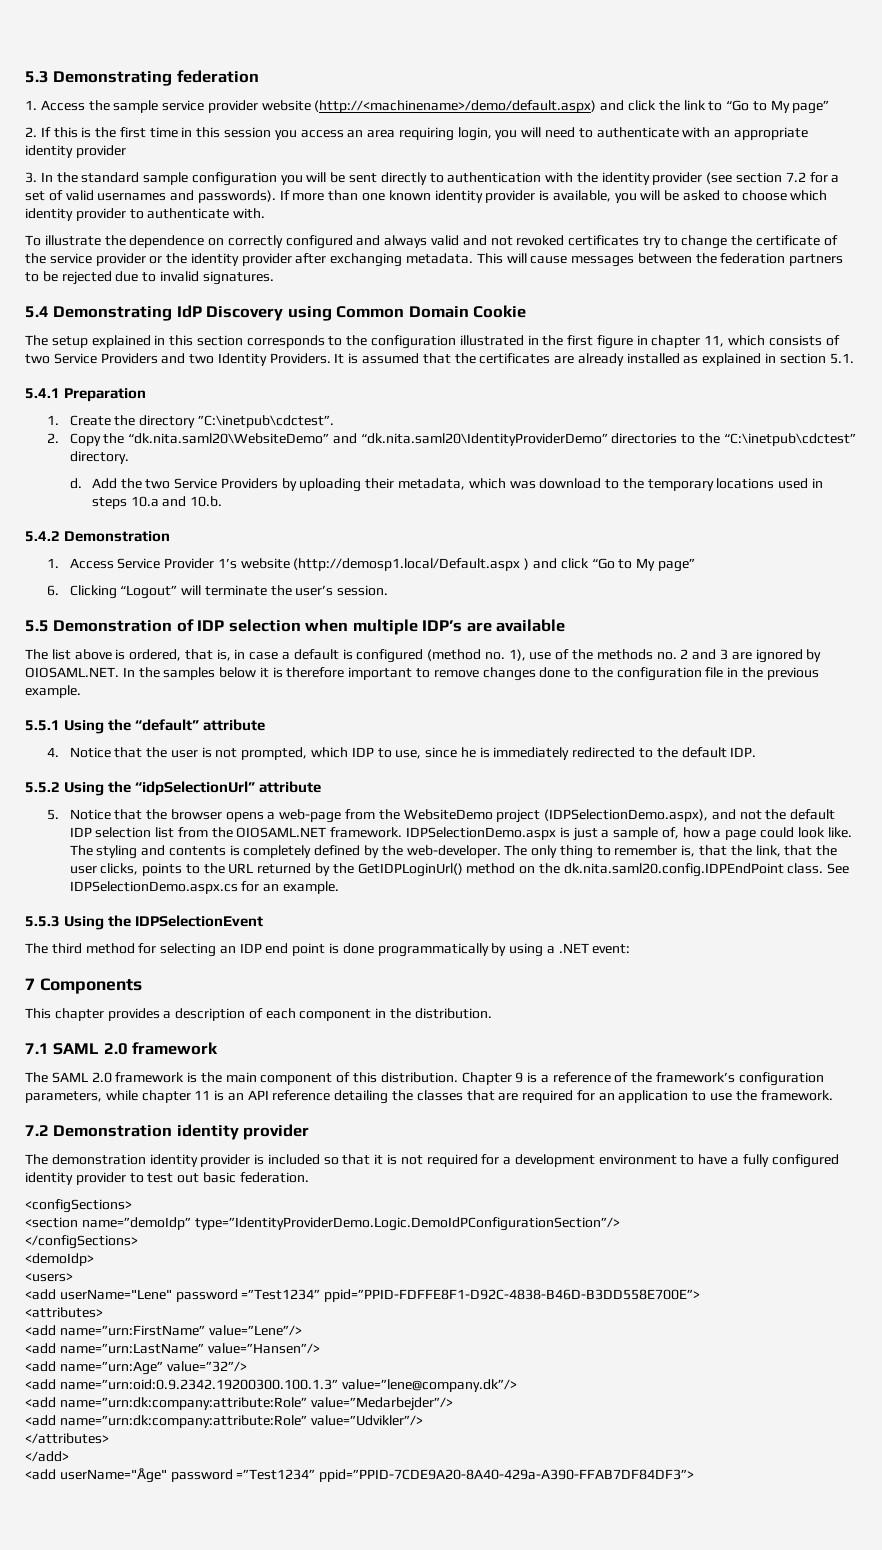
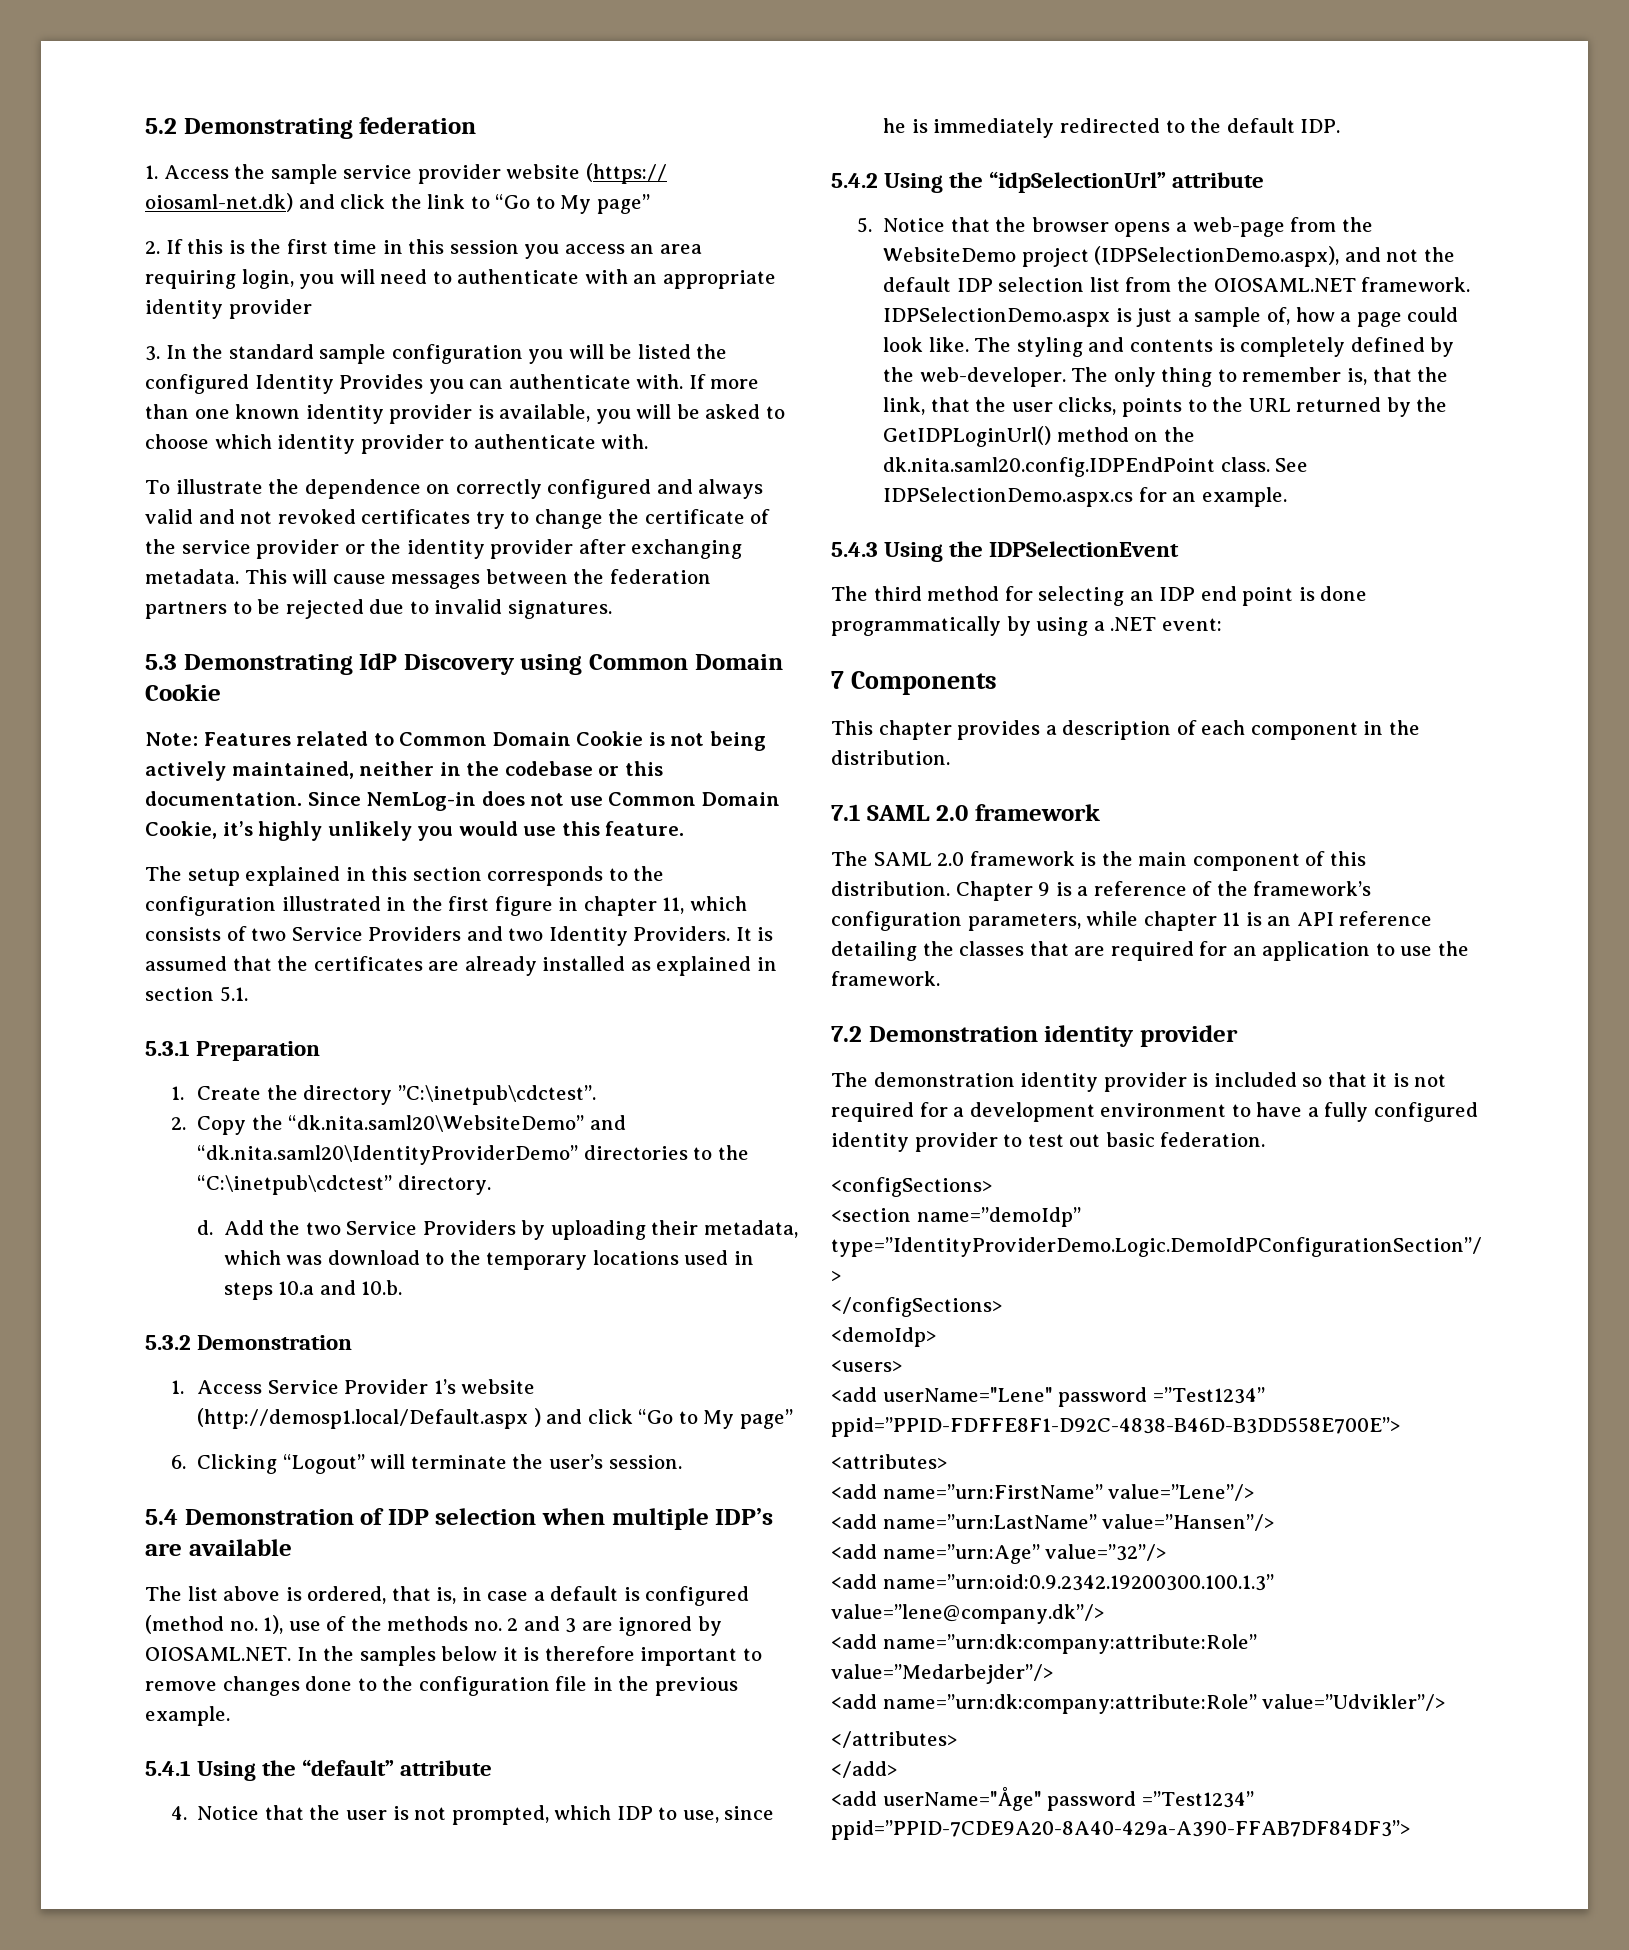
- 5.3 Demonstrating federation
+ 5.2 Demonstrating federation
- 1. Access the sample service provider website (http://<machinename>/demo/default.aspx) and click the link to “Go to My page”
+ 1. Access the sample service provider website (https:// oiosaml-net.dk) and click the link to “Go to My page”
- 3. In the standard sample configuration you will be sent directly to authentication with the identity provider (see section 7.2 for a set of valid usernames and passwords).
+ 3. In the standard sample configuration you will be listed the configured Identity Provides you can authenticate with.
- 5.4 Demonstrating IdP Discovery using Common Domain Cookie
+ 5.3 Demonstrating IdP Discovery using Common Domain Cookie
+ Note: Features related to Common Domain Cookie is not being actively maintained, neither in the codebase or this documentation. Since NemLog-in does not use Common Domain Cookie, it’s highly unlikely you would use this feature.
- 5.4.1 Preparation
+ 5.3.1 Preparation
- 5.4.2 Demonstration
+ 5.3.2 Demonstration
- 5.5 Demonstration of IDP selection when multiple IDP’s are available
+ 5.4 Demonstration of IDP selection when multiple IDP’s are available
- 5.5.1 Using the “default” attribute
+ 5.4.1 Using the “default” attribute
- 5.5.2 Using the “idpSelectionUrl” attribute
+ 5.4.2 Using the “idpSelectionUrl” attribute
- 5.5.3 Using the IDPSelectionEvent
+ 5.4.3 Using the IDPSelectionEvent

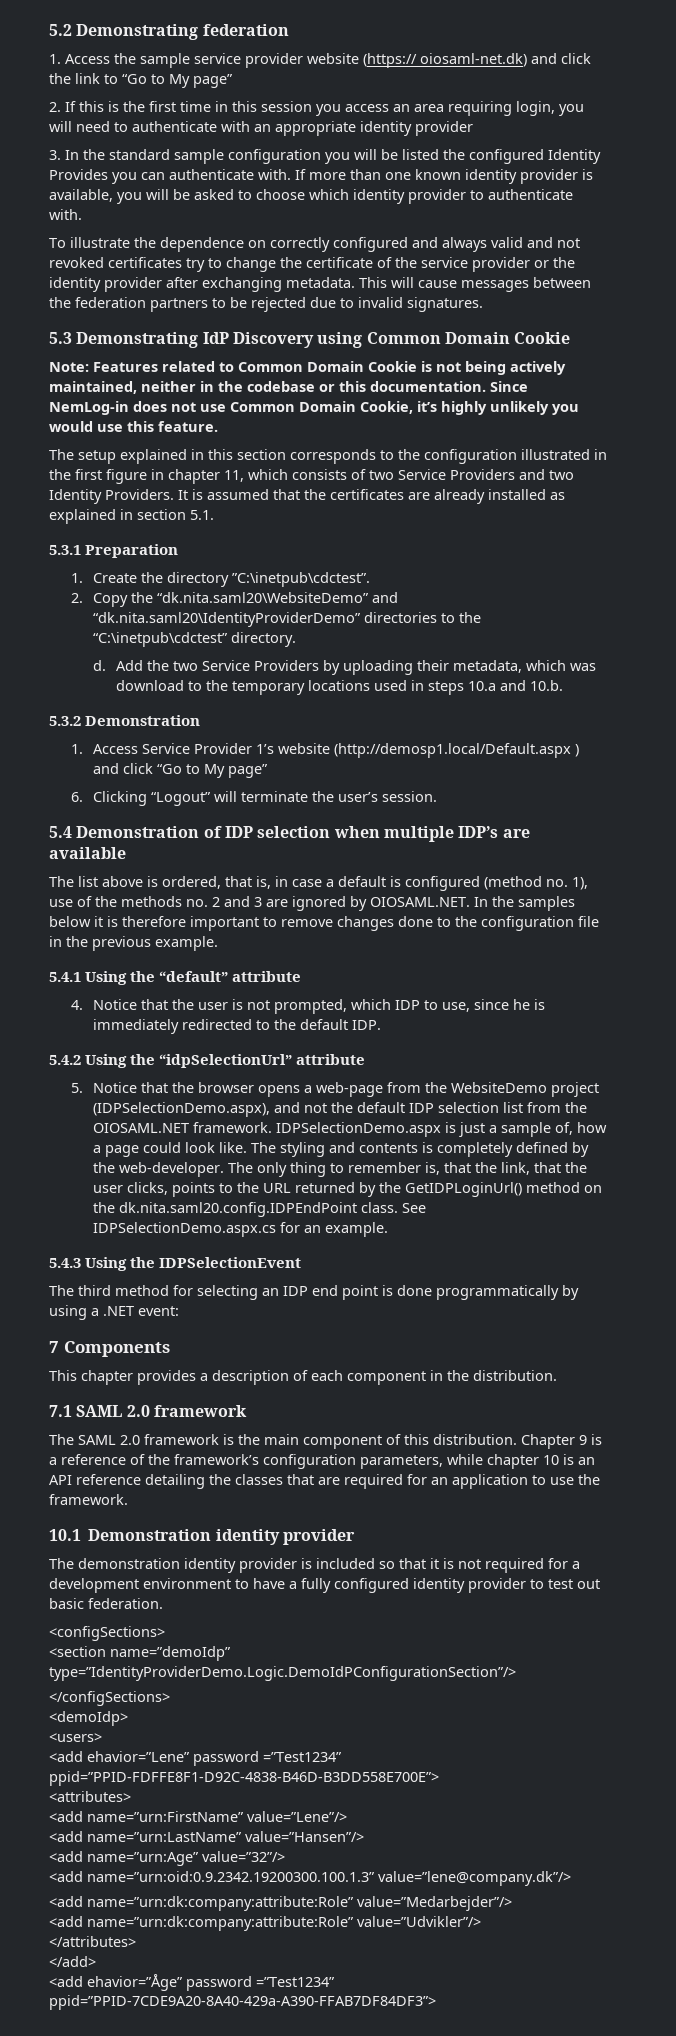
- Chapter 9 is a reference of the framework’s configuration parameters, while chapter 11 is an API reference detailing the classes that are required for an application to use the framework.
+ Chapter 9 is a reference of the framework’s configuration parameters, while chapter 10 is an API reference detailing the classes that are required for an application to use the framework.
- 7.2 Demonstration identity provider
+ 10.1 Demonstration identity provider
- <add userName="Lene" password =”Test1234” ppid=”PPID-FDFFE8F1-D92C-4838-B46D-B3DD558E700E”>
+ <add ehavior=”Lene” password =”Test1234” ppid=”PPID-FDFFE8F1-D92C-4838-B46D-B3DD558E700E”>
- <add userName="Åge" password =”Test1234” ppid=”PPID-7CDE9A20-8A40-429a-A390-FFAB7DF84DF3”>
+ <add ehavior=”Åge” password =”Test1234” ppid=”PPID-7CDE9A20-8A40-429a-A390-FFAB7DF84DF3”>

